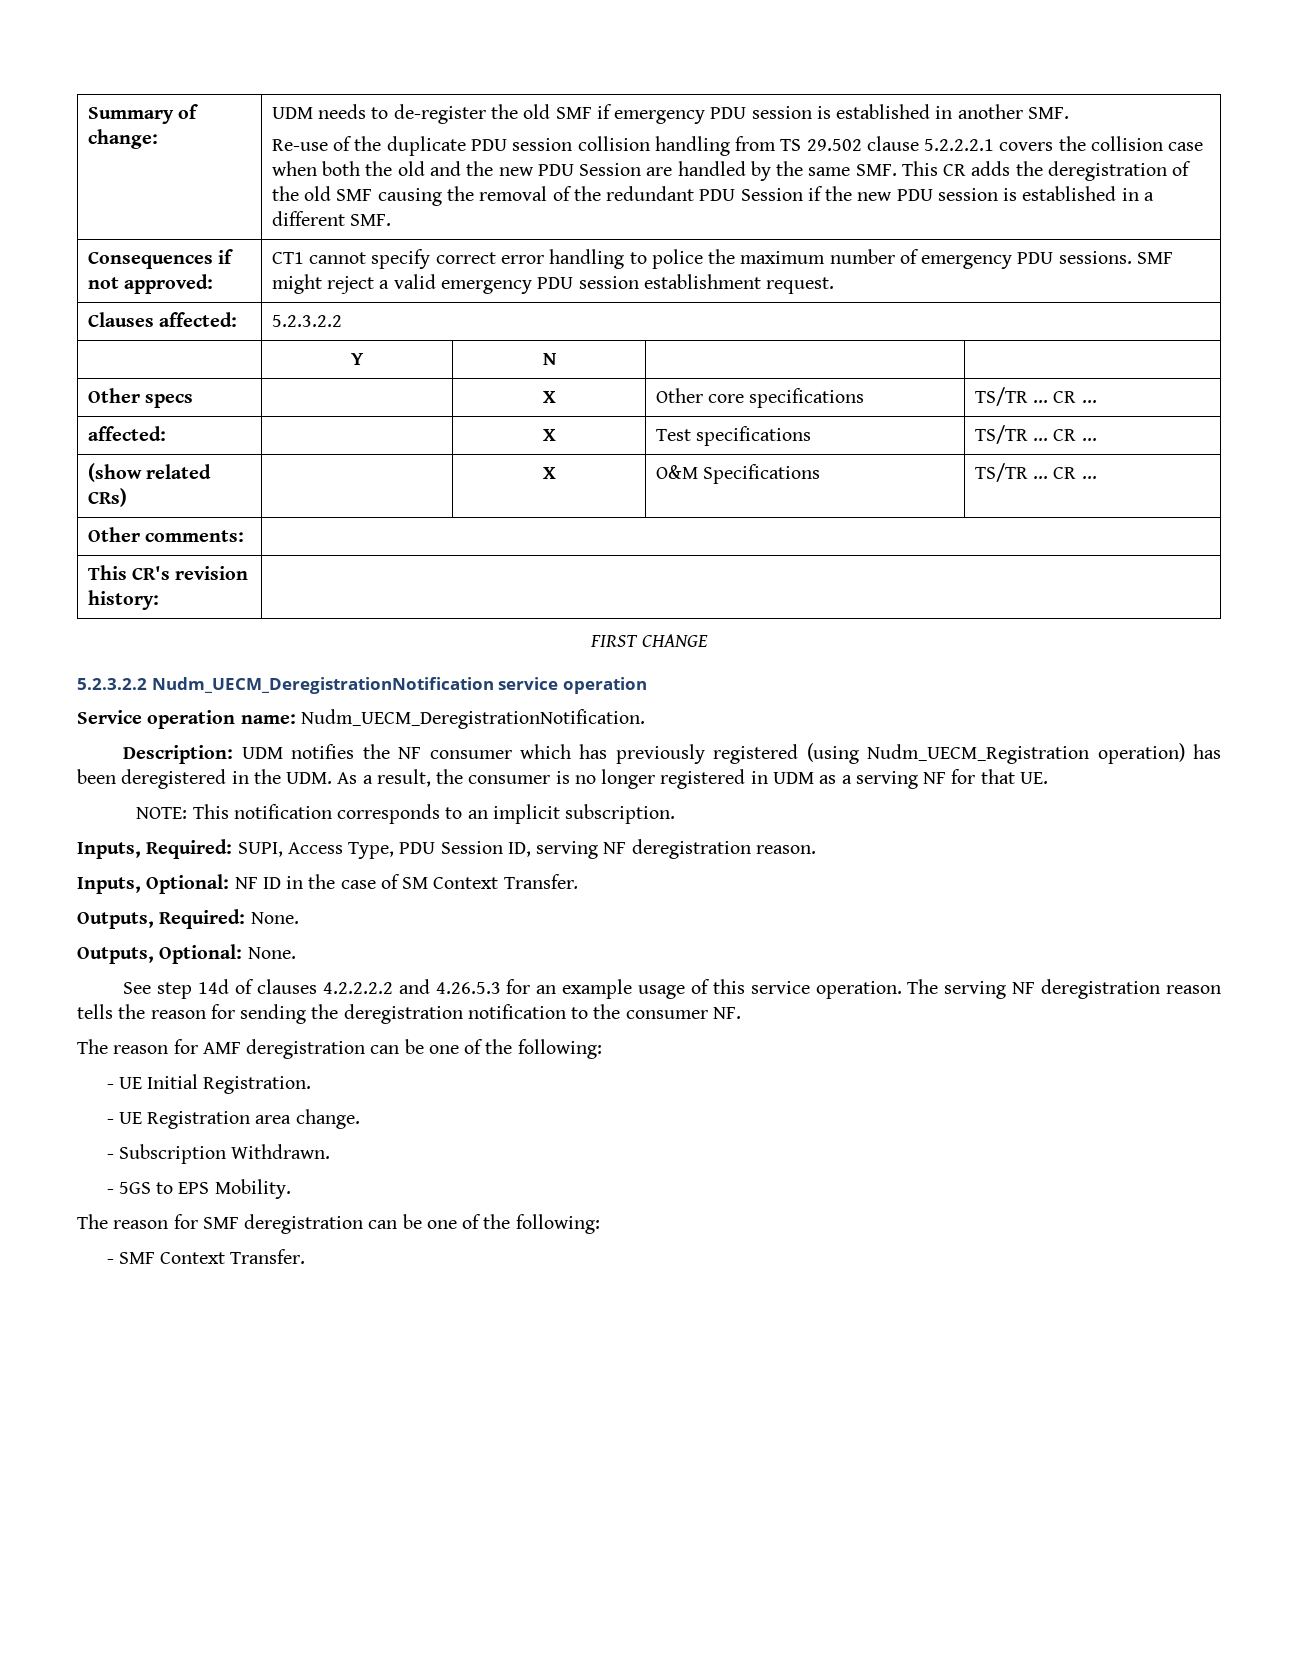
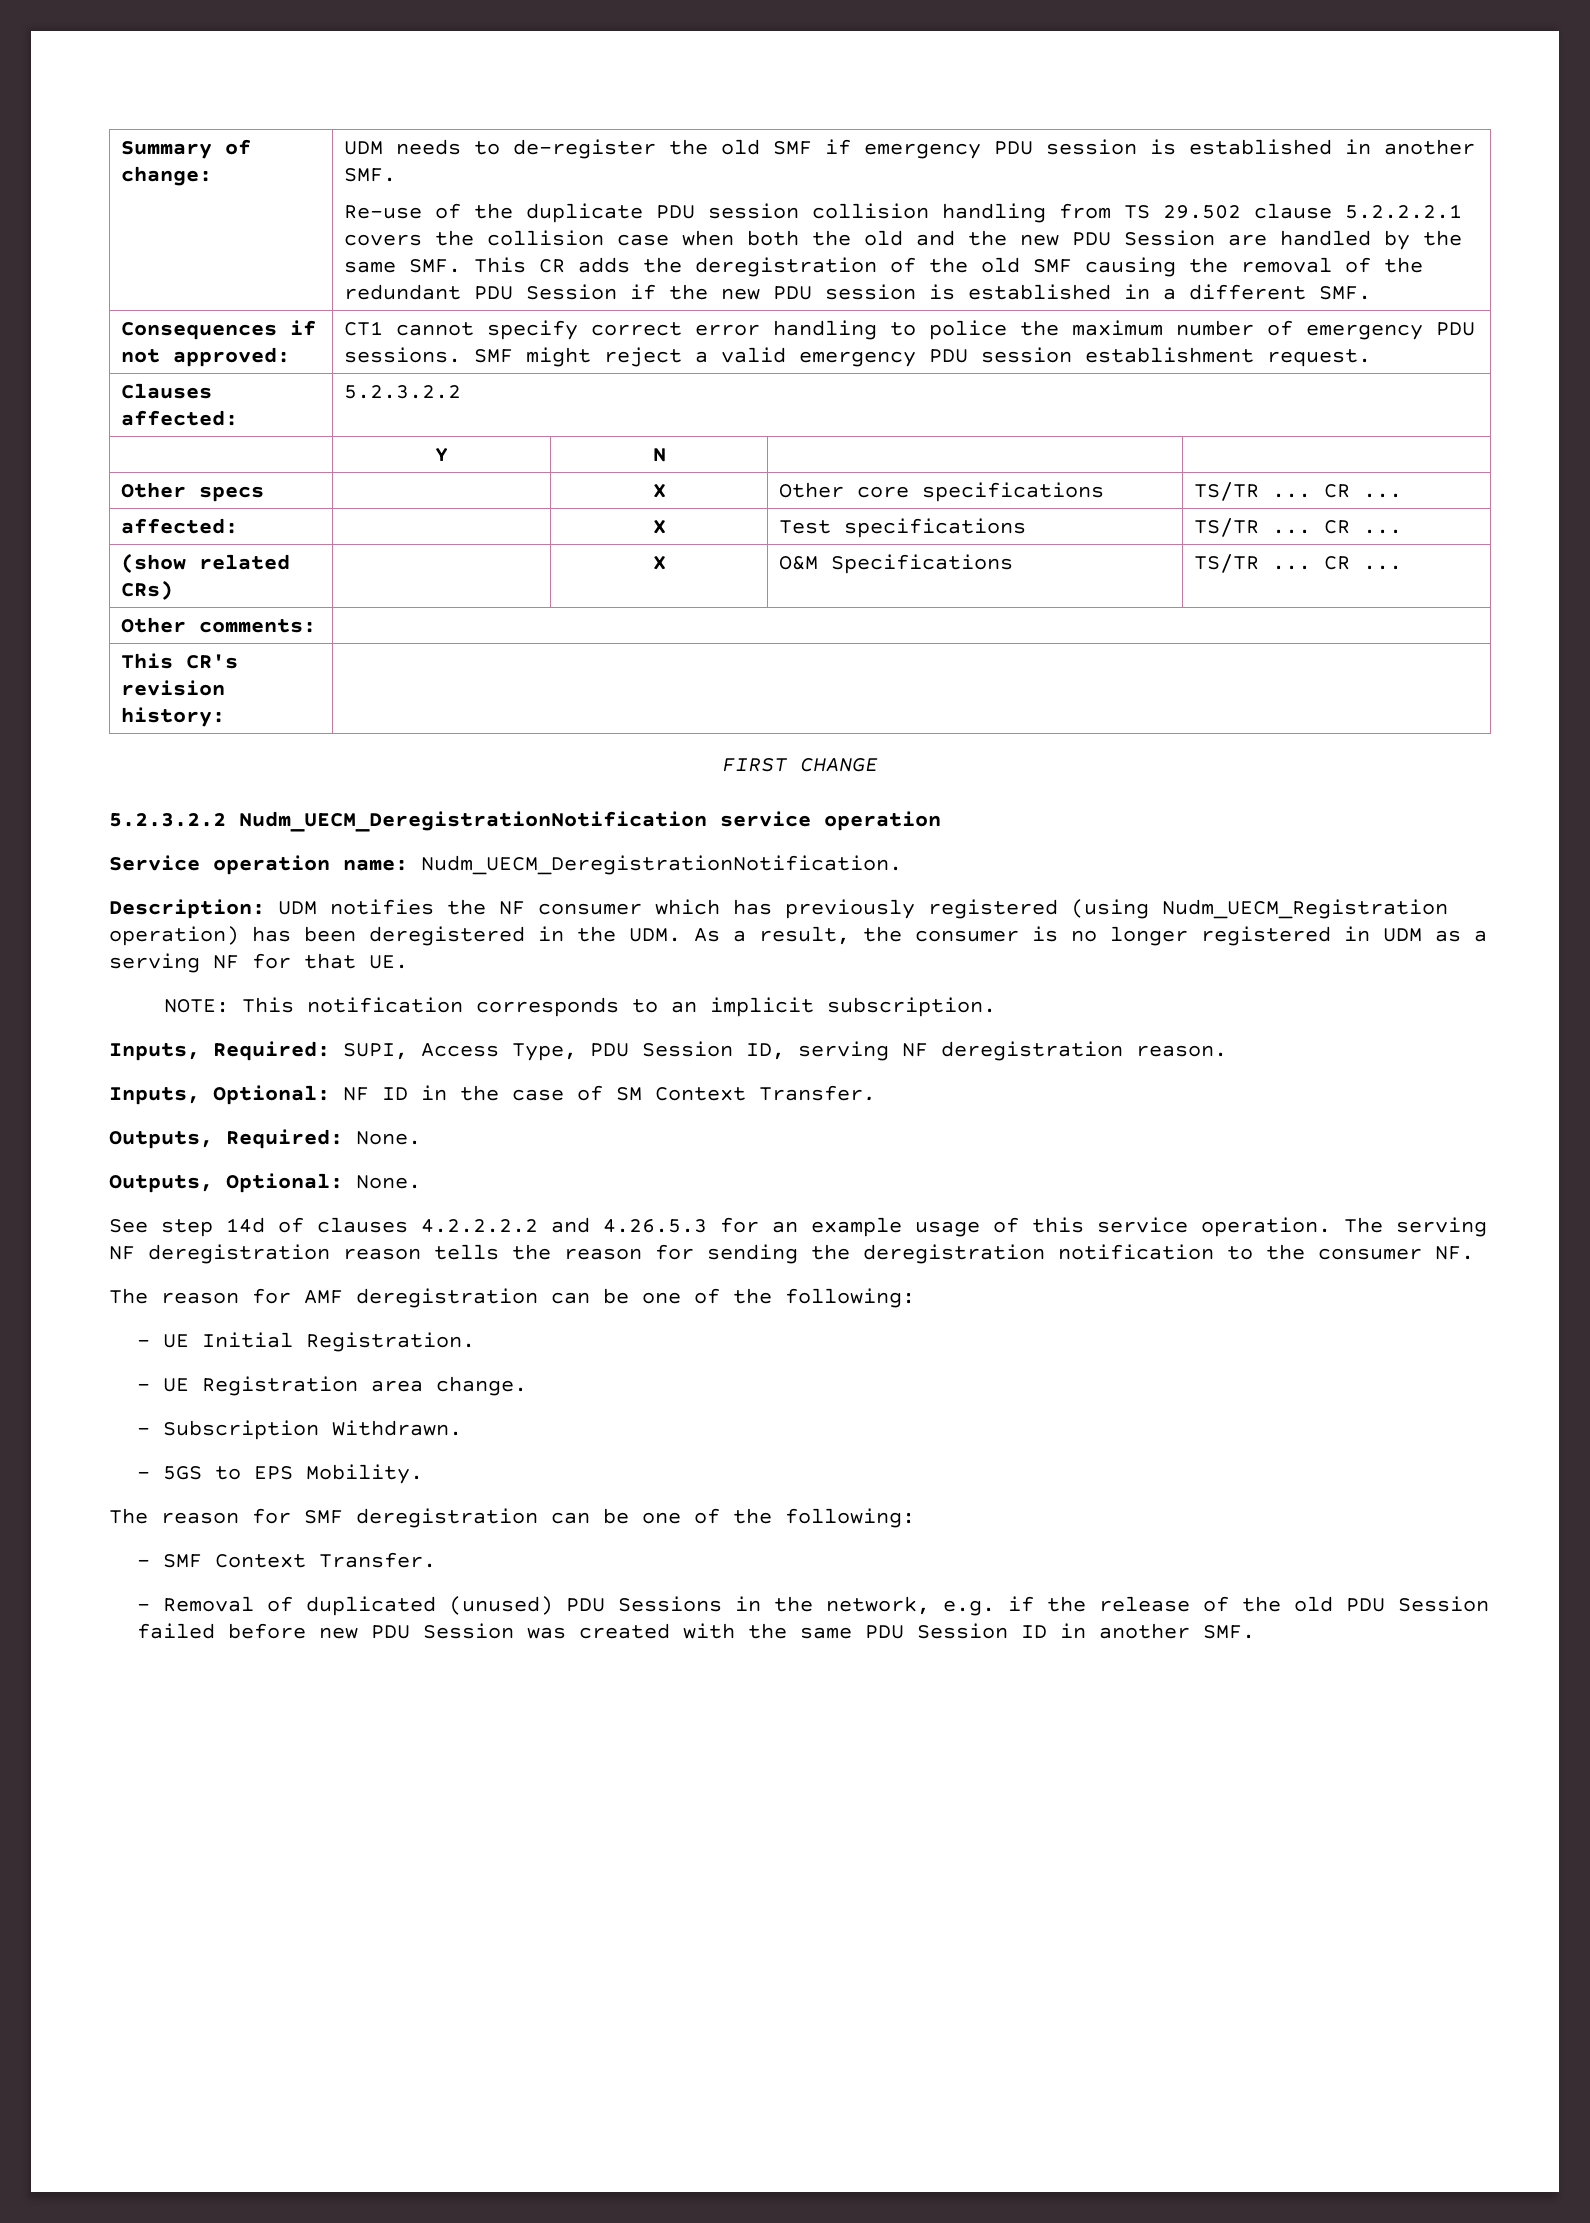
+ - Removal of duplicated (unused) PDU Sessions in the network, e.g. if the release of the old PDU Session failed before new PDU Session was created with the same PDU Session ID in another SMF.

